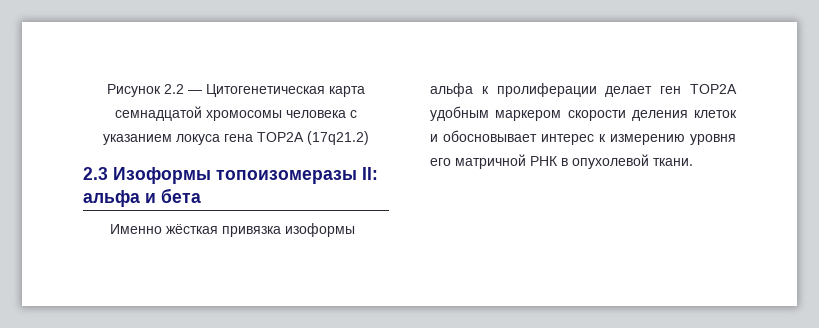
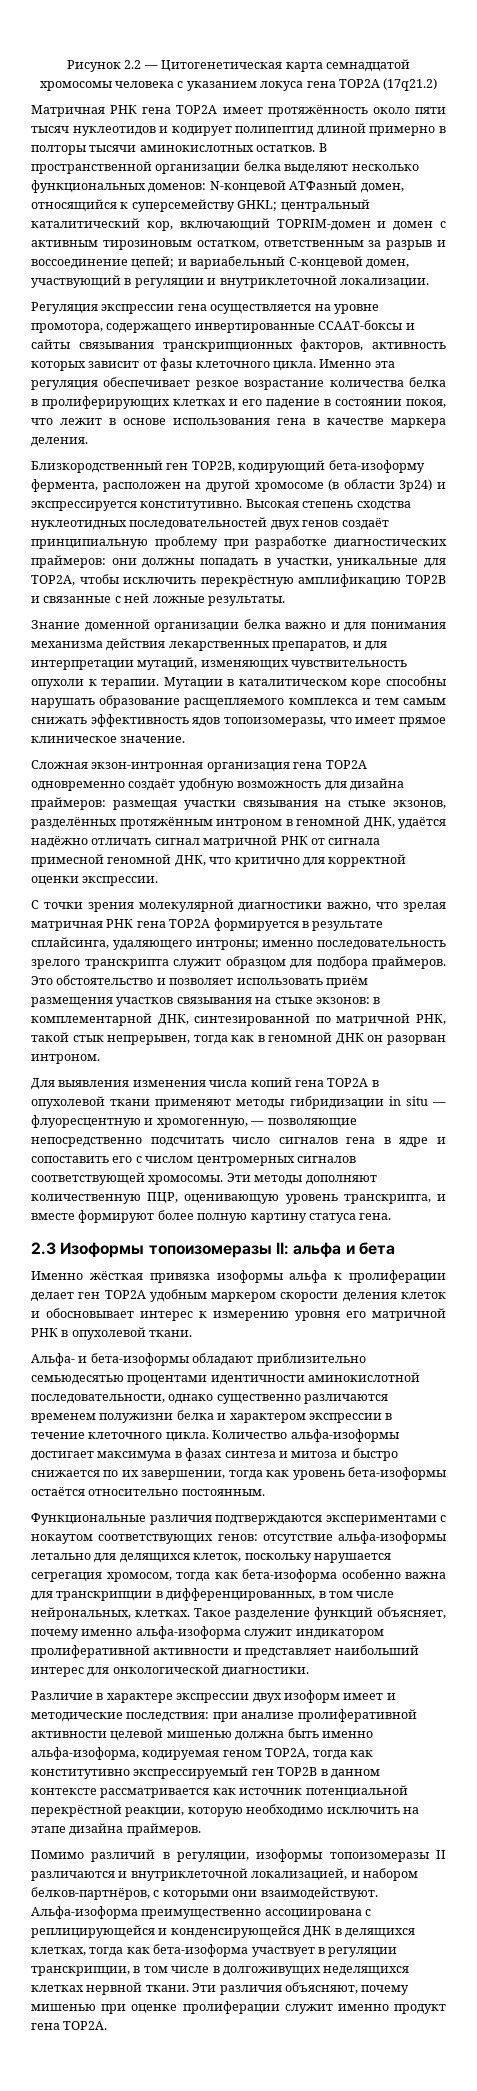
+ Матричная РНК гена TOP2A имеет протяжённость около пяти тысяч нуклеотидов и кодирует полипептид длиной примерно в полторы тысячи аминокислотных остатков. В пространственной организации белка выделяют несколько функциональных доменов: N-концевой АТФазный домен, относящийся к суперсемейству GHKL; центральный каталитический кор, включающий TOPRIM-домен и домен с активным тирозиновым остатком, ответственным за разрыв и воссоединение цепей; и вариабельный C-концевой домен, участвующий в регуляции и внутриклеточной локализации.
+ Регуляция экспрессии гена осуществляется на уровне промотора, содержащего инвертированные CCAAT-боксы и сайты связывания транскрипционных факторов, активность которых зависит от фазы клеточного цикла. Именно эта регуляция обеспечивает резкое возрастание количества белка в пролиферирующих клетках и его падение в состоянии покоя, что лежит в основе использования гена в качестве маркера деления.
+ Близкородственный ген TOP2B, кодирующий бета-изоформу фермента, расположен на другой хромосоме (в области 3p24) и экспрессируется конститутивно. Высокая степень сходства нуклеотидных последовательностей двух генов создаёт принципиальную проблему при разработке диагностических праймеров: они должны попадать в участки, уникальные для TOP2A, чтобы исключить перекрёстную амплификацию TOP2B и связанные с ней ложные результаты.
+ Знание доменной организации белка важно и для понимания механизма действия лекарственных препаратов, и для интерпретации мутаций, изменяющих чувствительность опухоли к терапии. Мутации в каталитическом коре способны нарушать образование расщепляемого комплекса и тем самым снижать эффективность ядов топоизомеразы, что имеет прямое клиническое значение.
+ Сложная экзон-интронная организация гена TOP2A одновременно создаёт удобную возможность для дизайна праймеров: размещая участки связывания на стыке экзонов, разделённых протяжённым интроном в геномной ДНК, удаётся надёжно отличать сигнал матричной РНК от сигнала примесной геномной ДНК, что критично для корректной оценки экспрессии.
+ С точки зрения молекулярной диагностики важно, что зрелая матричная РНК гена TOP2A формируется в результате сплайсинга, удаляющего интроны; именно последовательность зрелого транскрипта служит образцом для подбора праймеров. Это обстоятельство и позволяет использовать приём размещения участков связывания на стыке экзонов: в комплементарной ДНК, синтезированной по матричной РНК, такой стык непрерывен, тогда как в геномной ДНК он разорван интроном.
+ Для выявления изменения числа копий гена TOP2A в опухолевой ткани применяют методы гибридизации in situ — флуоресцентную и хромогенную, — позволяющие непосредственно подсчитать число сигналов гена в ядре и сопоставить его с числом центромерных сигналов соответствующей хромосомы. Эти методы дополняют количественную ПЦР, оценивающую уровень транскрипта, и вместе формируют более полную картину статуса гена.
+ Альфа- и бета-изоформы обладают приблизительно семьюдесятью процентами идентичности аминокислотной последовательности, однако существенно различаются временем полужизни белка и характером экспрессии в течение клеточного цикла. Количество альфа-изоформы достигает максимума в фазах синтеза и митоза и быстро снижается по их завершении, тогда как уровень бета-изоформы остаётся относительно постоянным.
+ Функциональные различия подтверждаются экспериментами с нокаутом соответствующих генов: отсутствие альфа-изоформы летально для делящихся клеток, поскольку нарушается сегрегация хромосом, тогда как бета-изоформа особенно важна для транскрипции в дифференцированных, в том числе нейрональных, клетках. Такое разделение функций объясняет, почему именно альфа-изоформа служит индикатором пролиферативной активности и представляет наибольший интерес для онкологической диагностики.
+ Различие в характере экспрессии двух изоформ имеет и методические последствия: при анализе пролиферативной активности целевой мишенью должна быть именно альфа-изоформа, кодируемая геном TOP2A, тогда как конститутивно экспрессируемый ген TOP2B в данном контексте рассматривается как источник потенциальной перекрёстной реакции, которую необходимо исключить на этапе дизайна праймеров.
+ Помимо различий в регуляции, изоформы топоизомеразы II различаются и внутриклеточной локализацией, и набором белков-партнёров, с которыми они взаимодействуют. Альфа-изоформа преимущественно ассоциирована с реплицирующейся и конденсирующейся ДНК в делящихся клетках, тогда как бета-изоформа участвует в регуляции транскрипции, в том числе в долгоживущих неделящихся клетках нервной ткани. Эти различия объясняют, почему мишенью при оценке пролиферации служит именно продукт гена TOP2A.

